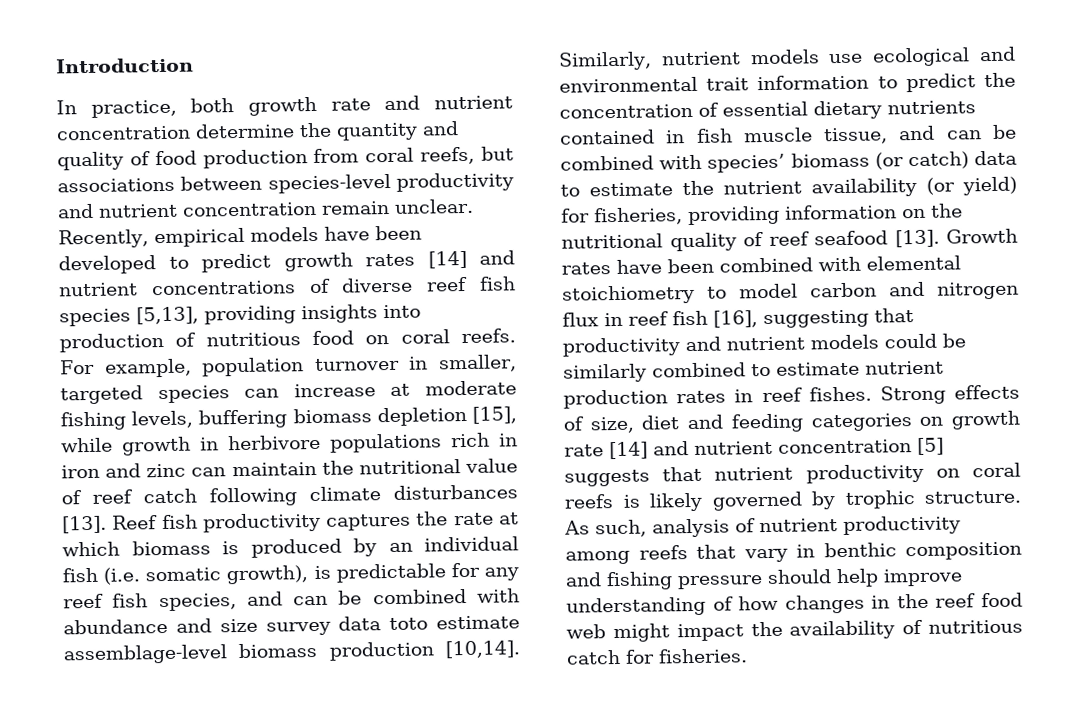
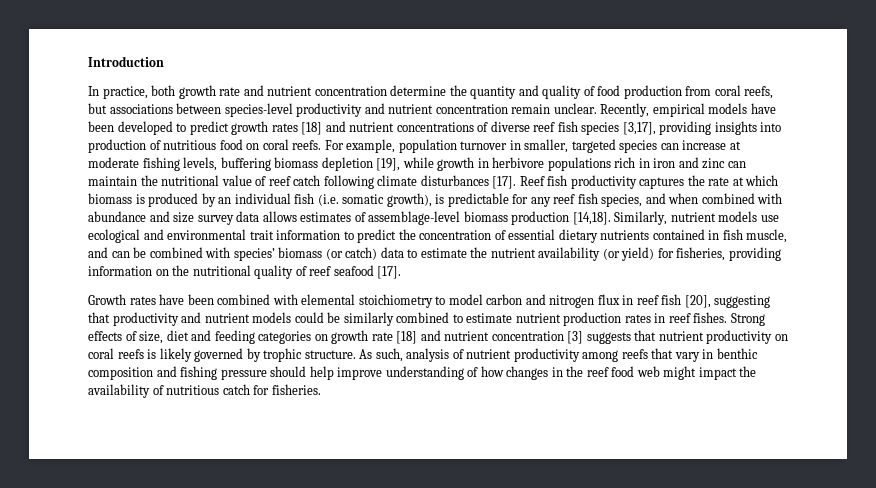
- Recently, empirical models have been developed to predict growth rates [14] and nutrient concentrations of diverse reef fish species [5,13], providing insights into production of nutritious food on coral reefs.
+ Recently, empirical models have been developed to predict growth rates [18] and nutrient concentrations of diverse reef fish species [3,17], providing insights into production of nutritious food on coral reefs.
- For example, population turnover in smaller, targeted species can increase at moderate fishing levels, buffering biomass depletion [15], while growth in herbivore populations rich in iron and zinc can maintain the nutritional value of reef catch following climate disturbances [13].
+ For example, population turnover in smaller, targeted species can increase at moderate fishing levels, buffering biomass depletion [19], while growth in herbivore populations rich in iron and zinc can maintain the nutritional value of reef catch following climate disturbances [17].
- Reef fish productivity captures the rate at which biomass is produced by an individual fish (i.e. somatic growth), is predictable for any reef fish species, and can be combined with abundance and size survey data toto estimate assemblage-level biomass production [10,14].
+ Reef fish productivity captures the rate at which biomass is produced by an individual fish (i.e. somatic growth), is predictable for any reef fish species, and when combined with abundance and size survey data allows estimates of assemblage-level biomass production [14,18].
- Similarly, nutrient models use ecological and environmental trait information to predict the concentration of essential dietary nutrients contained in fish muscle tissue, and can be combined with species’ biomass (or catch) data to estimate the nutrient availability (or yield) for fisheries, providing information on the nutritional quality of reef seafood [13]. Growth rates have been combined with elemental stoichiometry to model carbon and nitrogen flux in reef fish [16], suggesting that productivity and nutrient models could be similarly combined to estimate nutrient production rates in reef fishes.
+ Similarly, nutrient models use ecological and environmental trait information to predict the concentration of essential dietary nutrients contained in fish muscle, and can be combined with species’ biomass (or catch) data to estimate the nutrient availability (or yield) for fisheries, providing information on the nutritional quality of reef seafood [17].
+ Growth rates have been combined with elemental stoichiometry to model carbon and nitrogen flux in reef fish [20], suggesting that productivity and nutrient models could be similarly combined to estimate nutrient production rates in reef fishes.
- Strong effects of size, diet and feeding categories on growth rate [14] and nutrient concentration [5] suggests that nutrient productivity on coral reefs is likely governed by trophic structure.
+ Strong effects of size, diet and feeding categories on growth rate [18] and nutrient concentration [3] suggests that nutrient productivity on coral reefs is likely governed by trophic structure.

